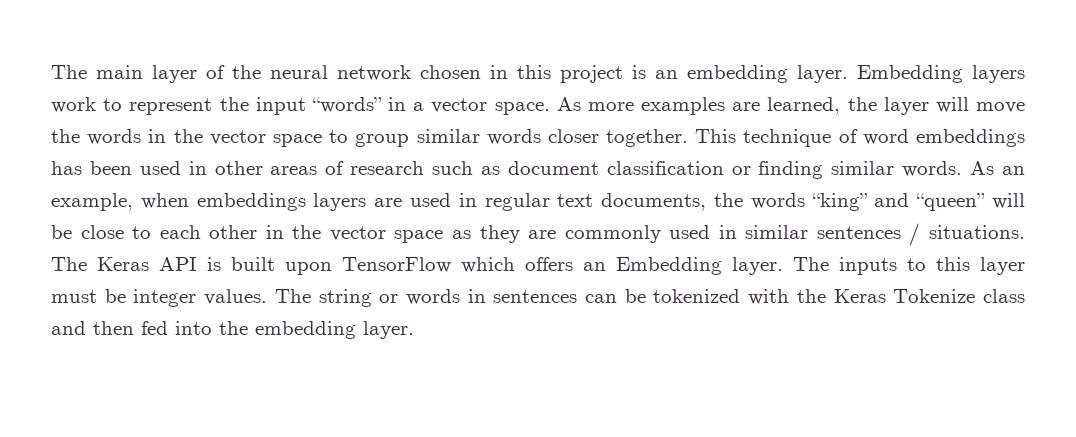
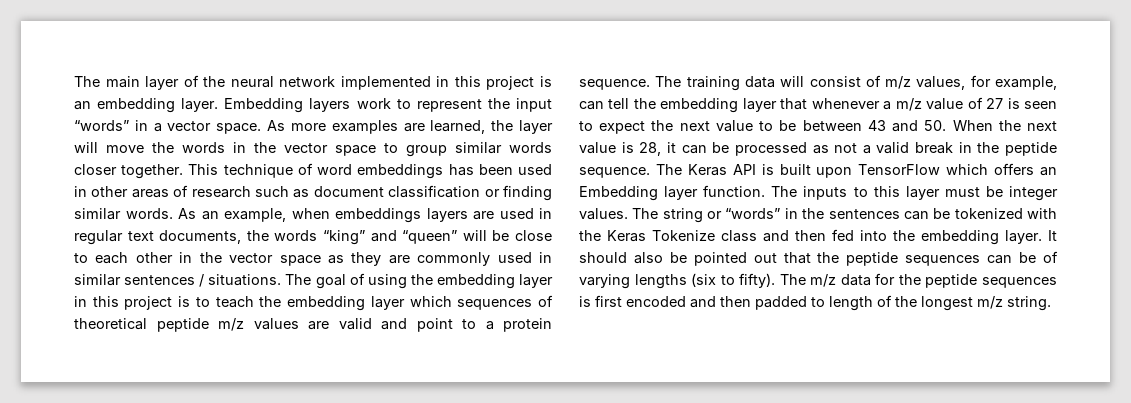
- The main layer of the neural network chosen in this project is an embedding layer.
+ The main layer of the neural network implemented in this project is an embedding layer.
- The Keras API is built upon TensorFlow which offers an Embedding layer.
+ The goal of using the embedding layer in this project is to teach the embedding layer which sequences of theoretical peptide m/z values are valid and point to a protein sequence. The training data will consist of m/z values, for example, can tell the embedding layer that whenever a m/z value of 27 is seen to expect the next value to be between 43 and 50. When the next value is 28, it can be processed as not a valid break in the peptide sequence. The Keras API is built upon TensorFlow which offers an Embedding layer function.
- The string or words in sentences can be tokenized with the Keras Tokenize class and then fed into the embedding layer.
+ The string or “words” in the sentences can be tokenized with the Keras Tokenize class and then fed into the embedding layer.
+ It should also be pointed out that the peptide sequences can be of varying lengths (six to fifty). The m/z data for the peptide sequences is first encoded and then padded to length of the longest m/z string.

